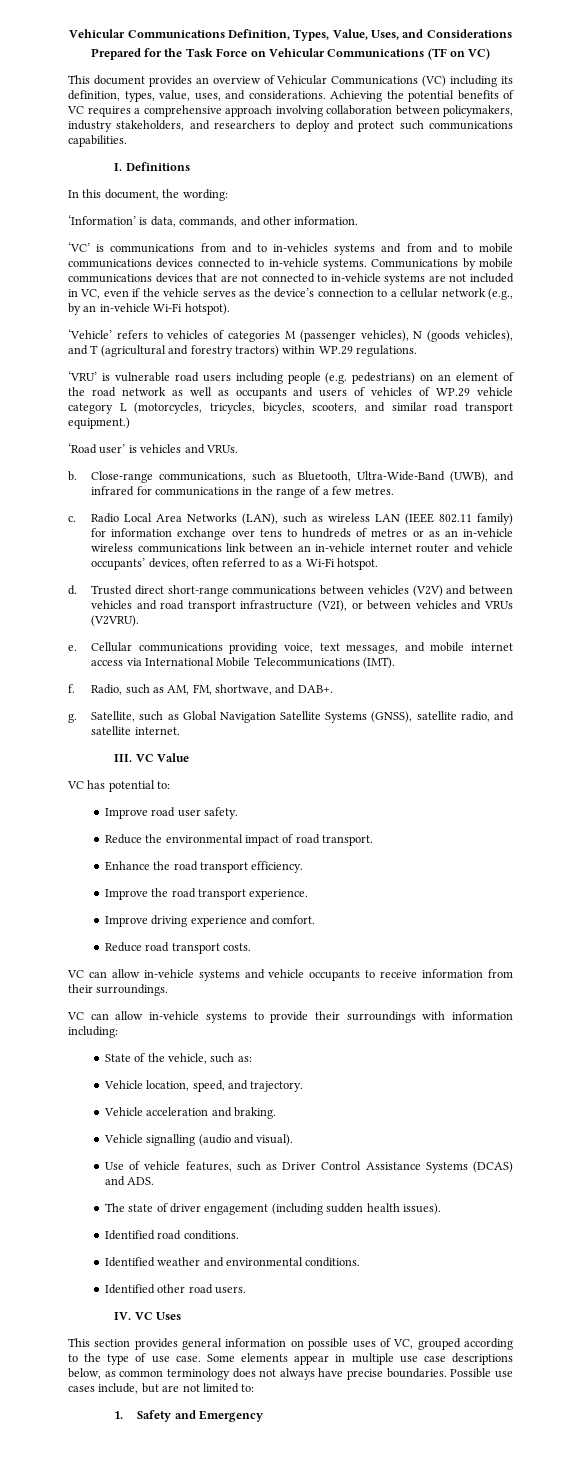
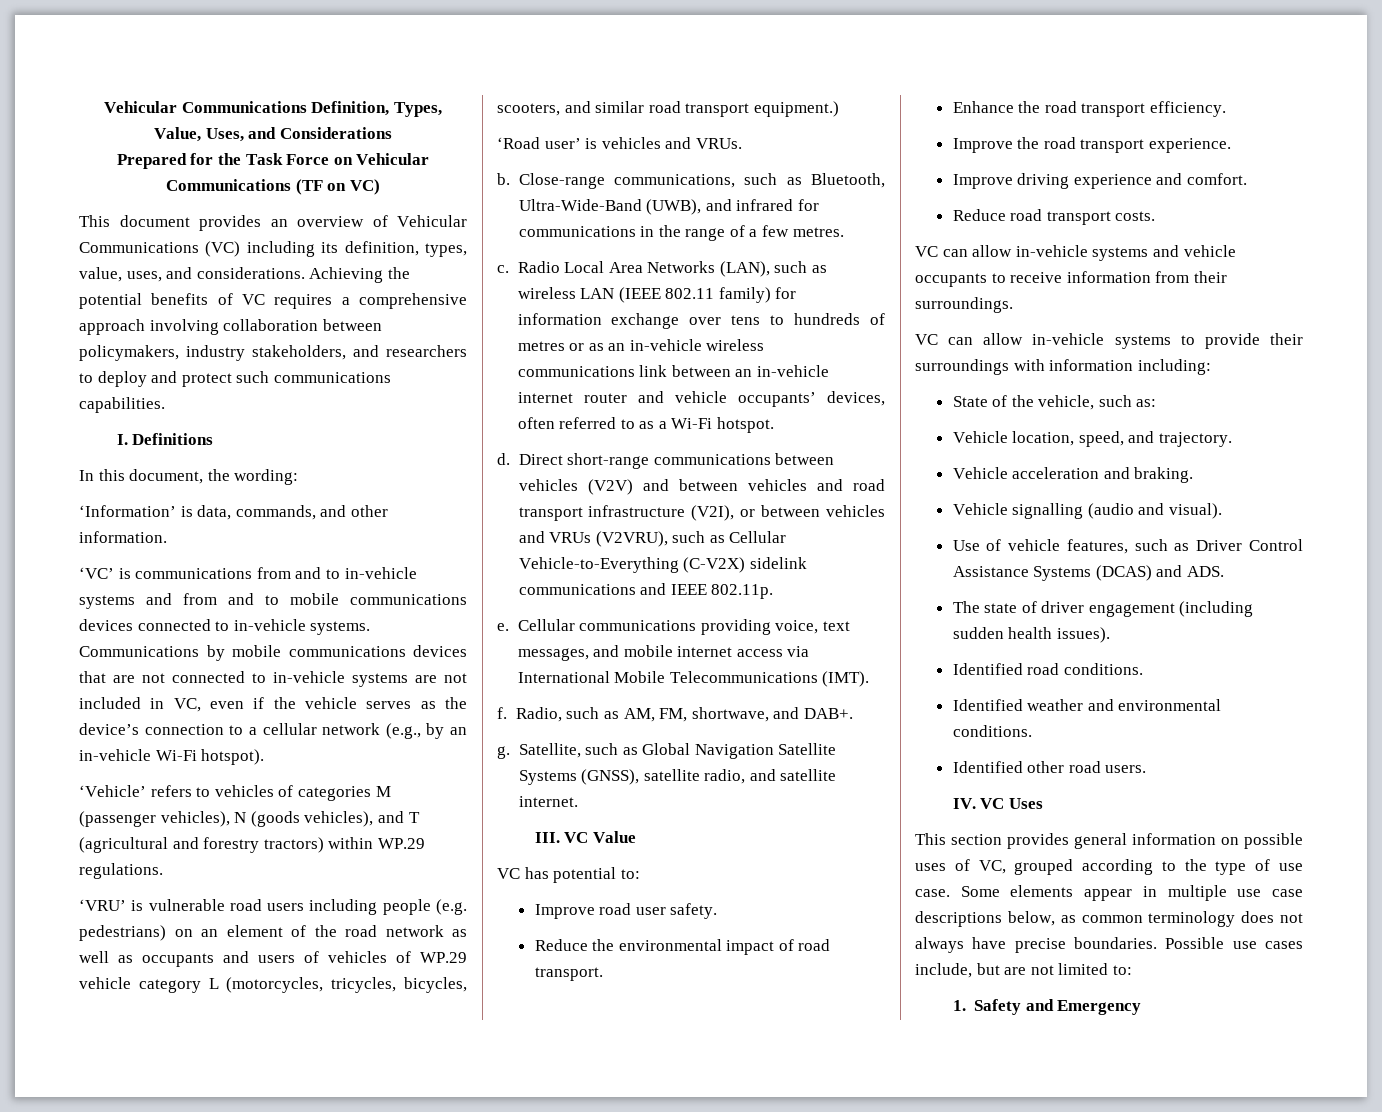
- ‘VC’ is communications from and to in-vehicles systems and from and to mobile communications devices connected to in-vehicle systems.
+ ‘VC’ is communications from and to in-vehicle systems and from and to mobile communications devices connected to in-vehicle systems.
- Trusted direct short-range communications between vehicles (V2V) and between vehicles and road transport infrastructure (V2I), or between vehicles and VRUs (V2VRU).
+ Direct short-range communications between vehicles (V2V) and between vehicles and road transport infrastructure (V2I), or between vehicles and VRUs (V2VRU), such as Cellular Vehicle-to-Everything (C-V2X) sidelink communications and IEEE 802.11p.

